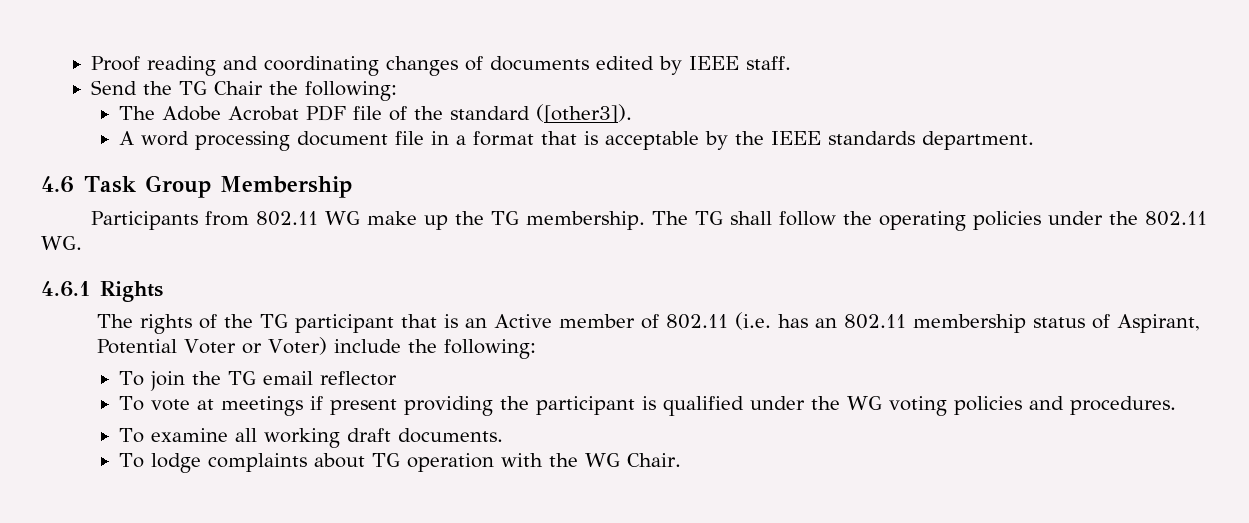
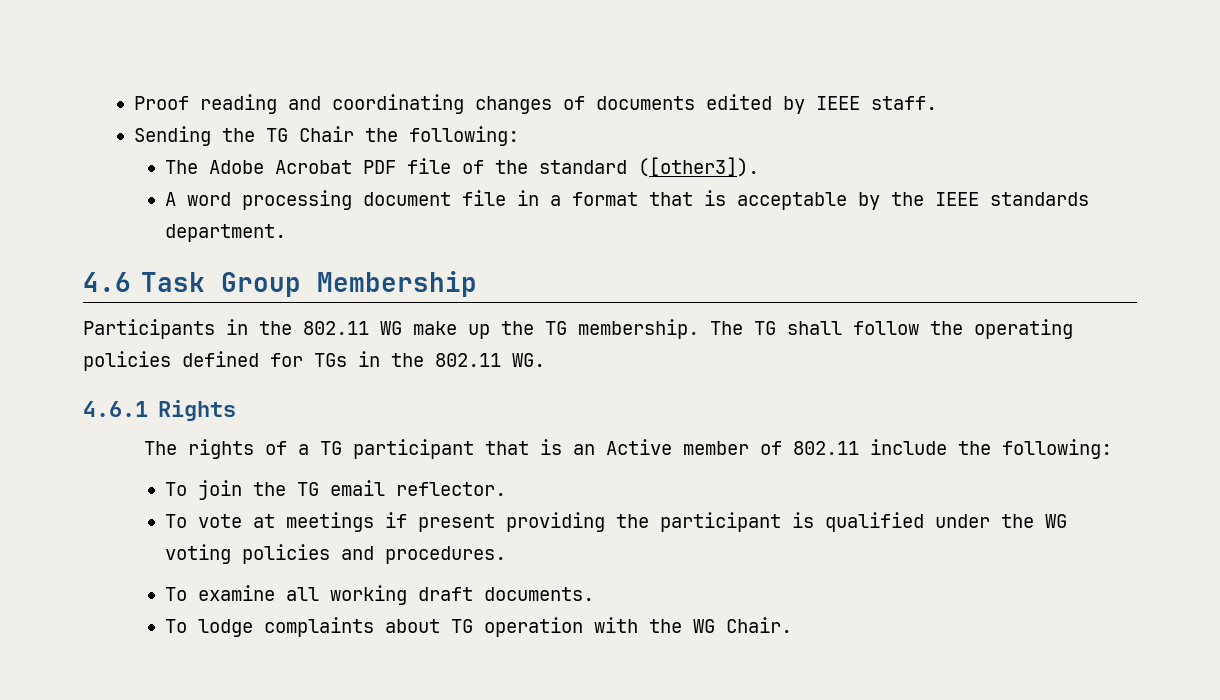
- Send the TG Chair the following:
+ Sending the TG Chair the following:
- Participants from 802.11 WG make up the TG membership.
+ Participants in the 802.11 WG make up the TG membership.
- The TG shall follow the operating policies under the 802.11 WG.
+ The TG shall follow the operating policies defined for TGs in the 802.11 WG.
- The rights of the TG participant that is an Active member of 802.11 (i.e. has an 802.11 membership status of Aspirant, Potential Voter or Voter) include the following:
+ The rights of a TG participant that is an Active member of 802.11 include the following:
- To join the TG email reflector
+ To join the TG email reflector.

